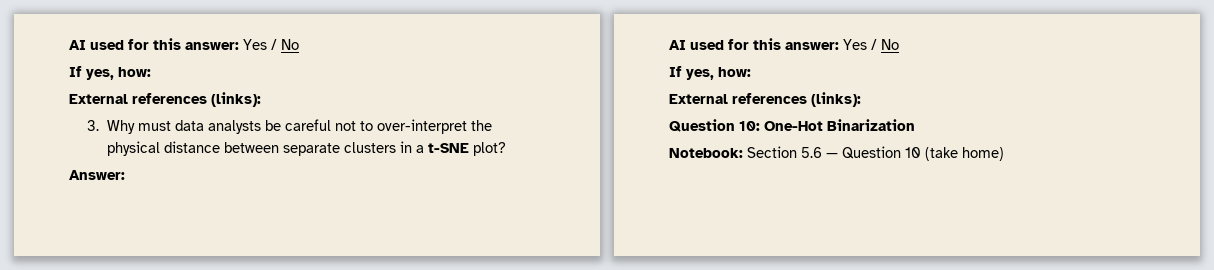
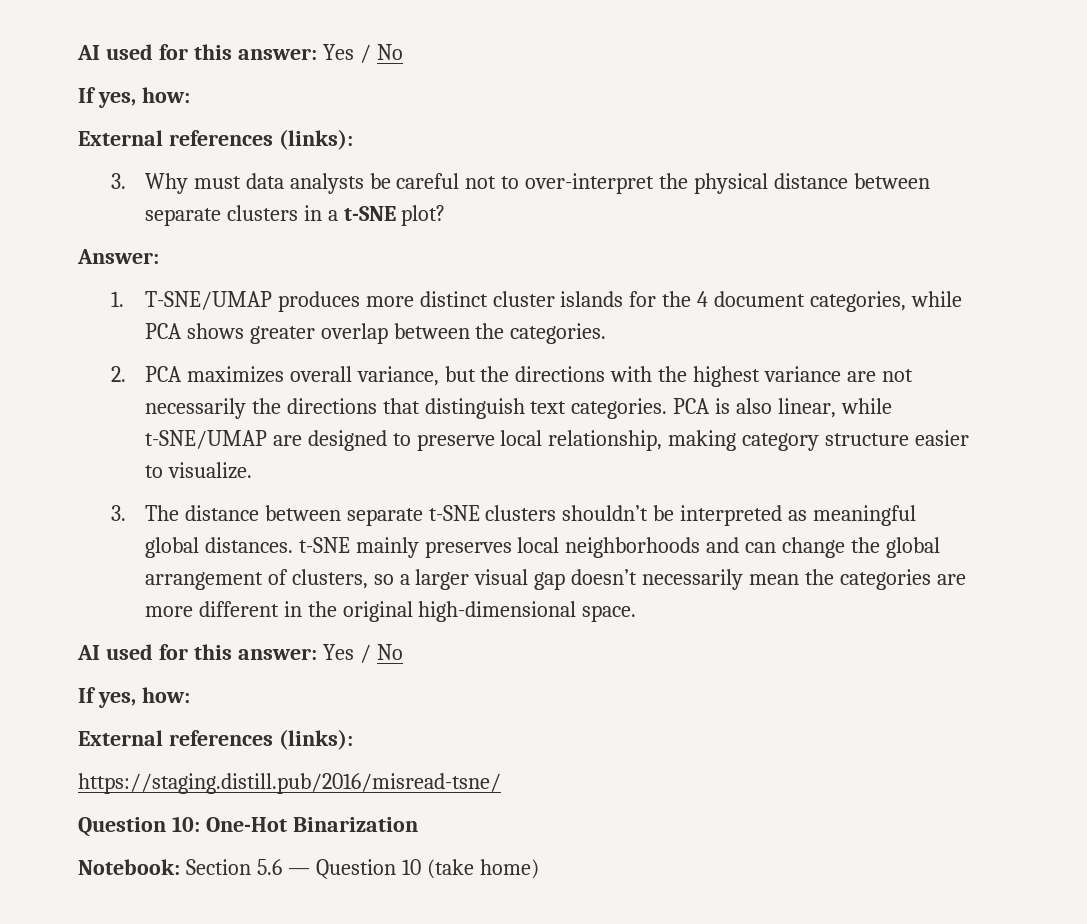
+ 1. T-SNE/UMAP produces more distinct cluster islands for the 4 document categories, while PCA shows greater overlap between the categories.
+ 2. PCA maximizes overall variance, but the directions with the highest variance are not necessarily the directions that distinguish text categories. PCA is also linear, while t-SNE/UMAP are designed to preserve local relationship, making category structure easier to visualize.
+ 3. The distance between separate t-SNE clusters shouldn’t be interpreted as meaningful global distances. t-SNE mainly preserves local neighborhoods and can change the global arrangement of clusters, so a larger visual gap doesn’t necessarily mean the categories are more different in the original high-dimensional space.
+ https://staging.distill.pub/2016/misread-tsne/

